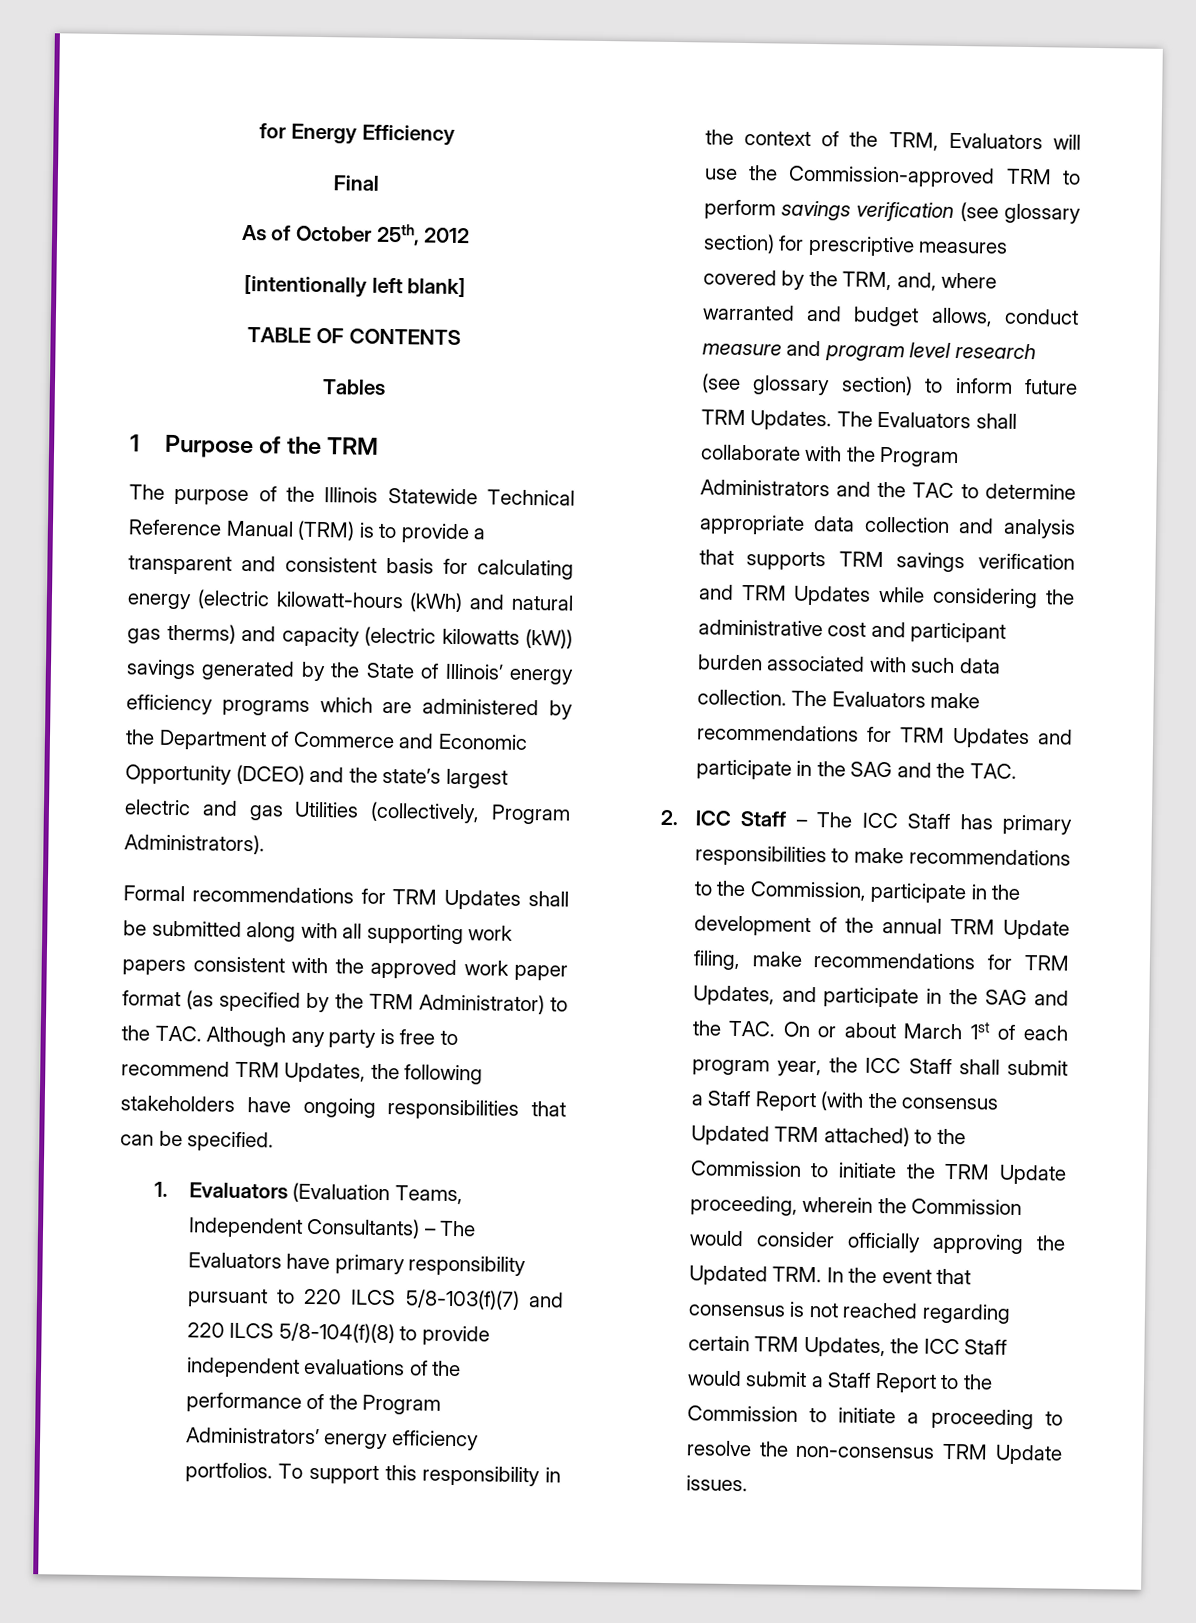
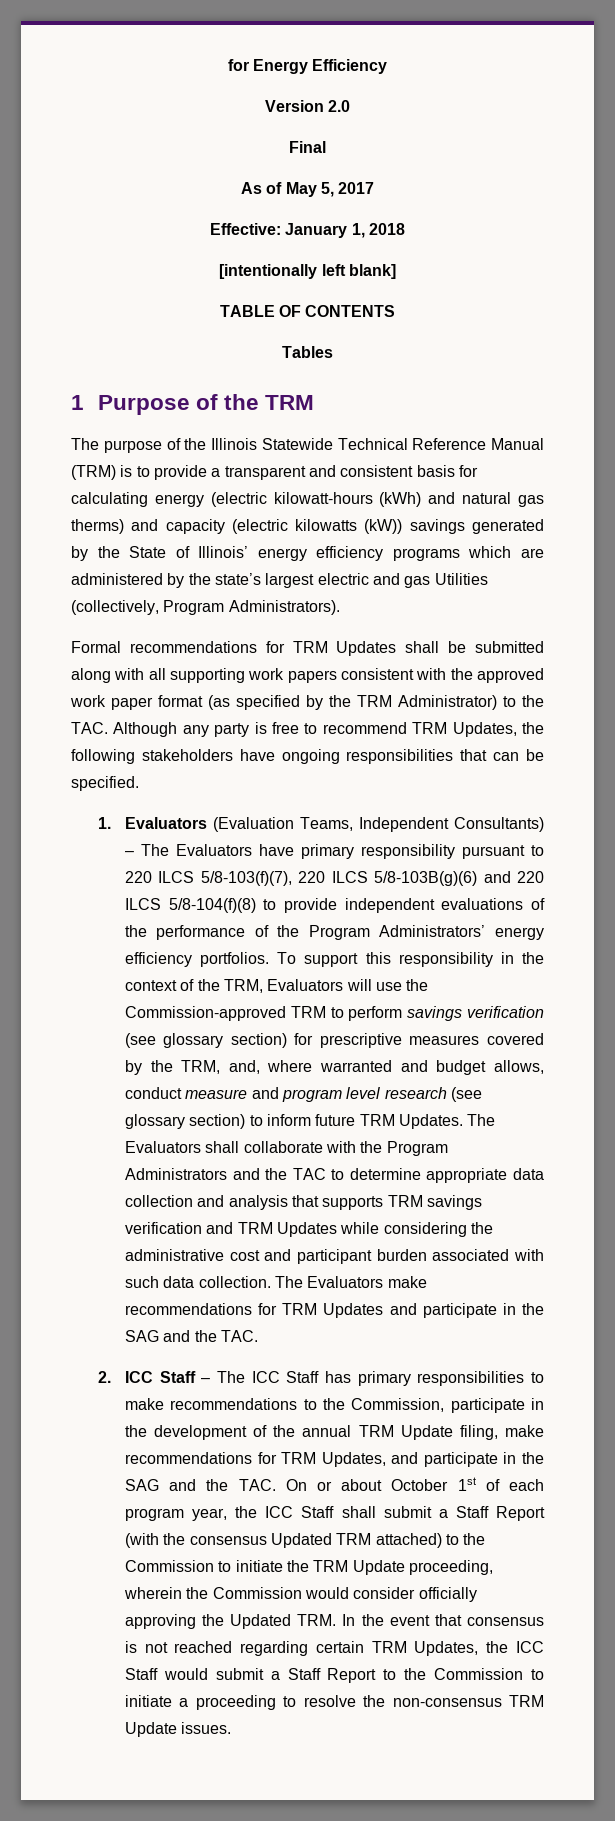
+ Version 2.0
- As of October 25th, 2012
+ As of May 5, 2017
+ Effective: January 1, 2018
- The purpose of the Illinois Statewide Technical Reference Manual (TRM) is to provide a transparent and consistent basis for calculating energy (electric kilowatt-hours (kWh) and natural gas therms) and capacity (electric kilowatts (kW)) savings generated by the State of Illinois’ energy efficiency programs which are administered by the Department of Commerce and Economic Opportunity (DCEO) and the state’s largest electric and gas Utilities (collectively, Program Administrators).
+ The purpose of the Illinois Statewide Technical Reference Manual (TRM) is to provide a transparent and consistent basis for calculating energy (electric kilowatt-hours (kWh) and natural gas therms) and capacity (electric kilowatts (kW)) savings generated by the State of Illinois’ energy efficiency programs which are administered by the state’s largest electric and gas Utilities (collectively, Program Administrators).
- 1. Evaluators (Evaluation Teams, Independent Consultants) – The Evaluators have primary responsibility pursuant to 220 ILCS 5/8-103(f)(7) and 220 ILCS 5/8-104(f)(8) to provide independent evaluations of the performance of the Program Administrators’ energy efficiency portfolios.
+ 1. Evaluators (Evaluation Teams, Independent Consultants) – The Evaluators have primary responsibility pursuant to 220 ILCS 5/8-103(f)(7), 220 ILCS 5/8-103B(g)(6) and 220 ILCS 5/8-104(f)(8) to provide independent evaluations of the performance of the Program Administrators’ energy efficiency portfolios.
- 2. ICC Staff – The ICC Staff has primary responsibilities to make recommendations to the Commission, participate in the development of the annual TRM Update filing, make recommendations for TRM Updates, and participate in the SAG and the TAC. On or about March 1st of each program year, the ICC Staff shall submit a Staff Report (with the consensus Updated TRM attached) to the Commission to initiate the TRM Update proceeding, wherein the Commission would consider officially approving the Updated TRM. In the event that consensus is not reached regarding certain TRM Updates, the ICC Staff would submit a Staff Report to the Commission to initiate a proceeding to resolve the non-consensus TRM Update issues.
+ 2. ICC Staff – The ICC Staff has primary responsibilities to make recommendations to the Commission, participate in the development of the annual TRM Update filing, make recommendations for TRM Updates, and participate in the SAG and the TAC. On or about October 1st of each program year, the ICC Staff shall submit a Staff Report (with the consensus Updated TRM attached) to the Commission to initiate the TRM Update proceeding, wherein the Commission would consider officially approving the Updated TRM. In the event that consensus is not reached regarding certain TRM Updates, the ICC Staff would submit a Staff Report to the Commission to initiate a proceeding to resolve the non-consensus TRM Update issues.

